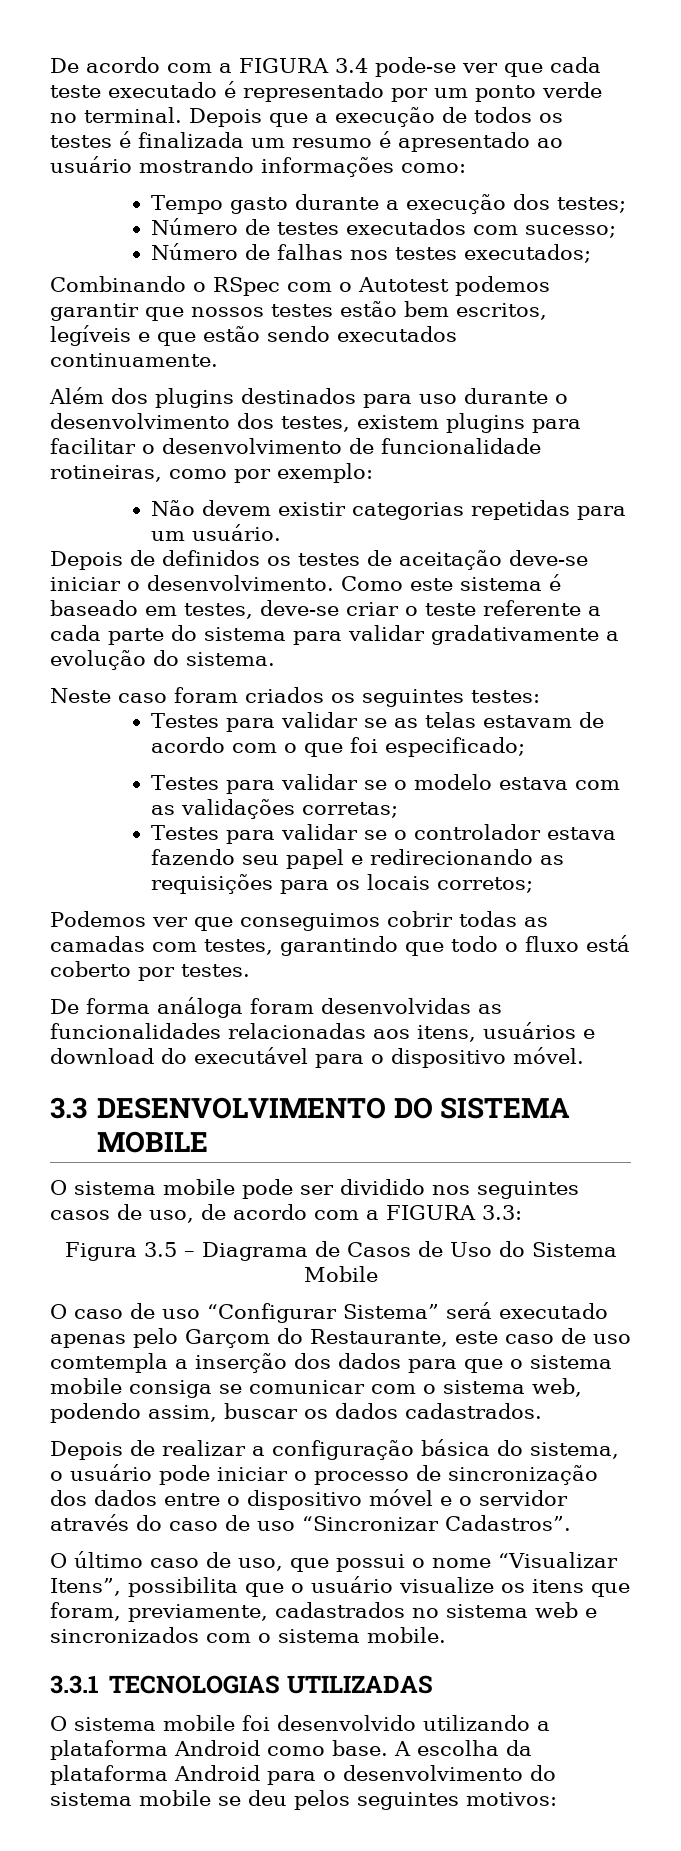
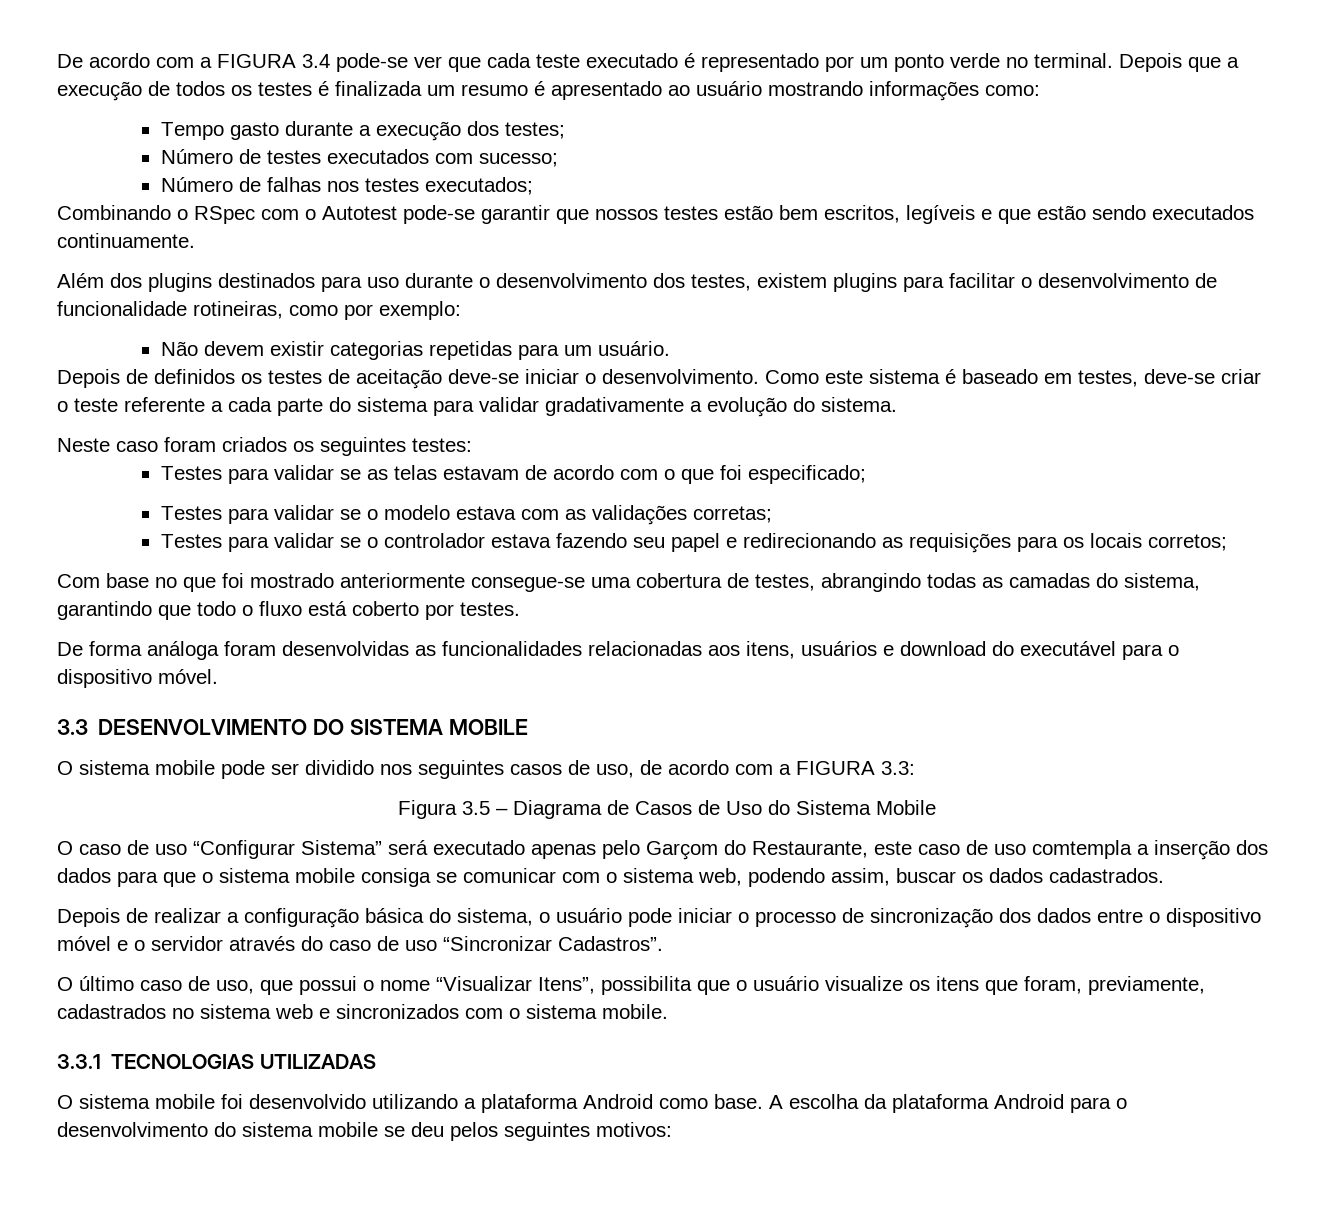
- Combinando o RSpec com o Autotest podemos garantir que nossos testes estão bem escritos, legíveis e que estão sendo executados continuamente.
+ Combinando o RSpec com o Autotest pode-se garantir que nossos testes estão bem escritos, legíveis e que estão sendo executados continuamente.
- Podemos ver que conseguimos cobrir todas as camadas com testes, garantindo que todo o fluxo está coberto por testes.
+ Com base no que foi mostrado anteriormente consegue-se uma cobertura de testes, abrangindo todas as camadas do sistema, garantindo que todo o fluxo está coberto por testes.

